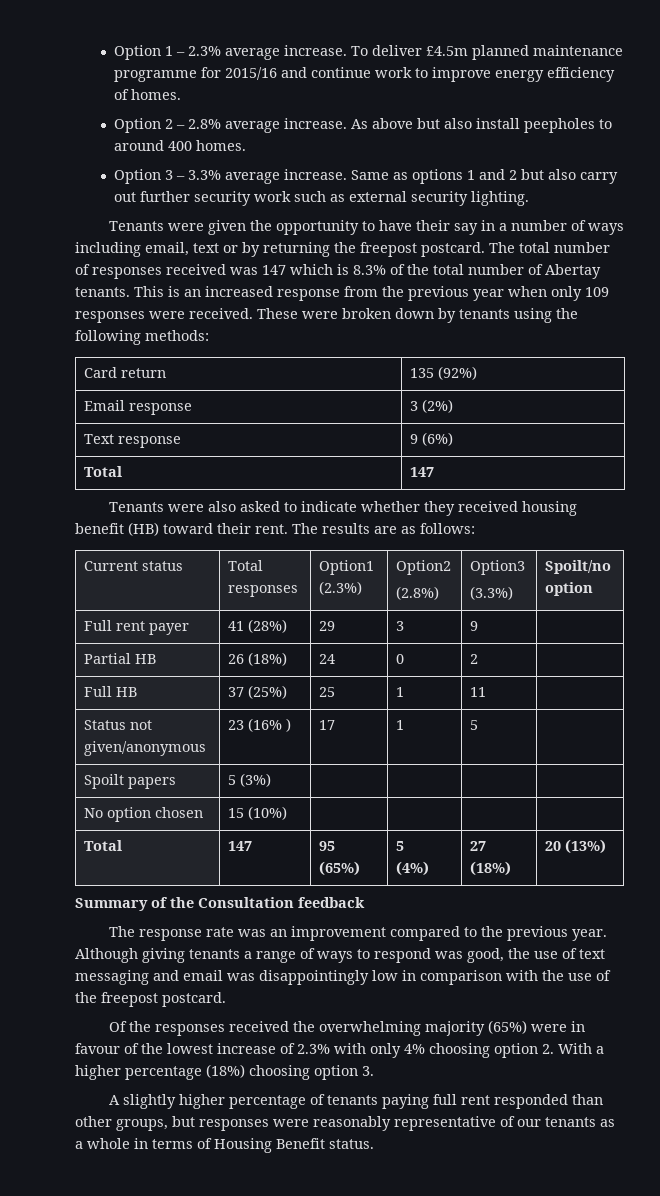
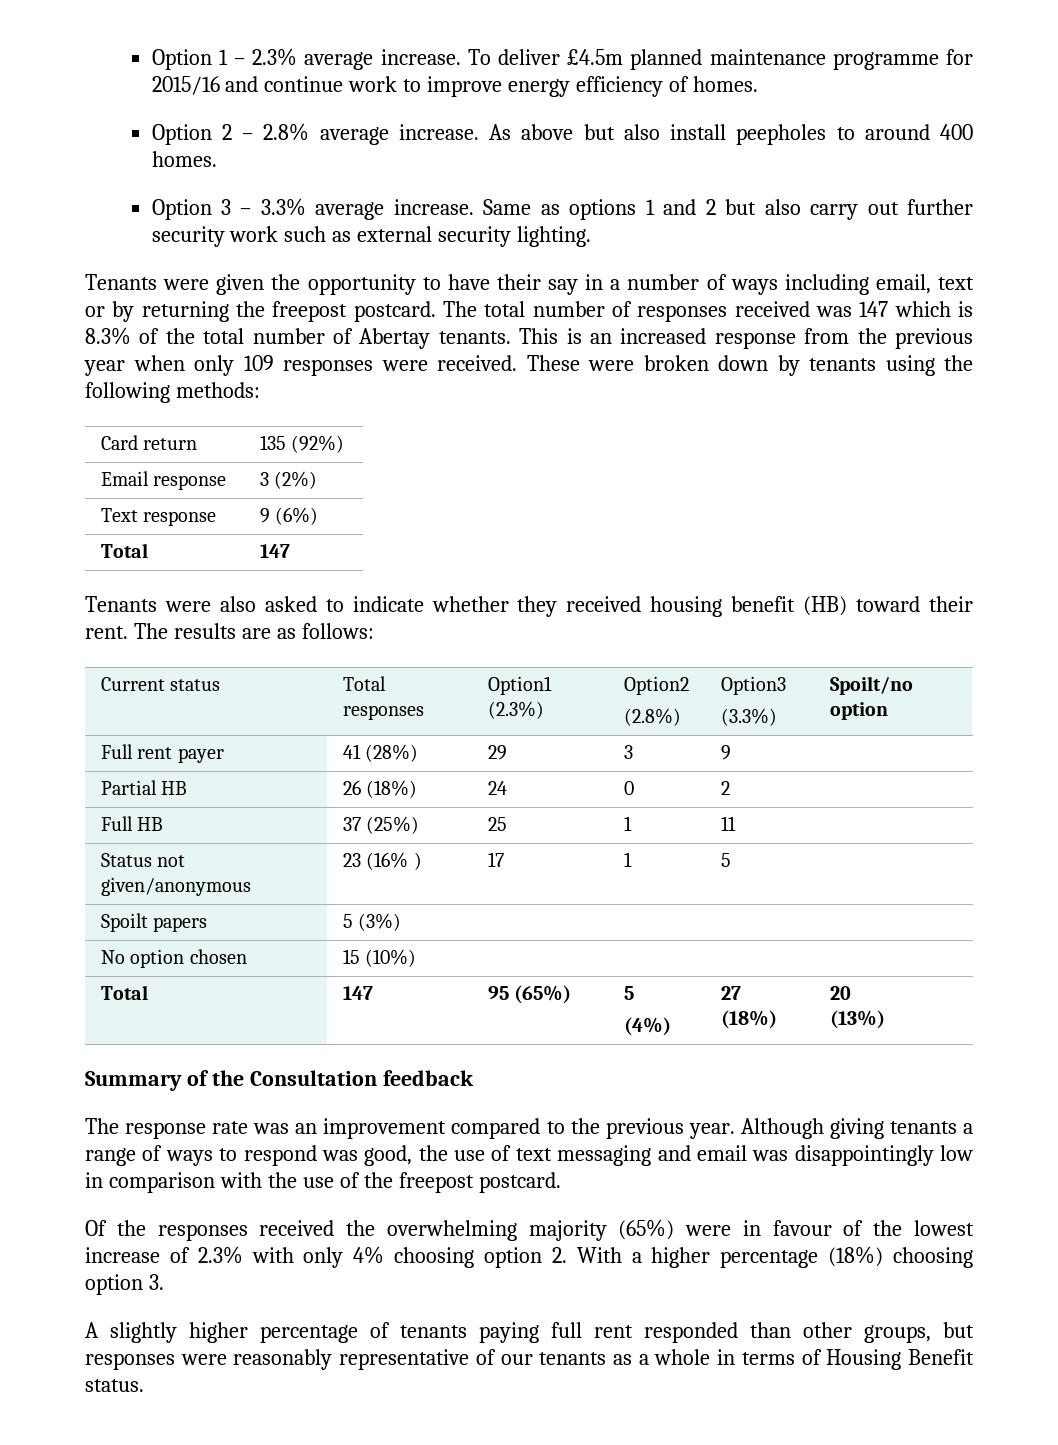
  Total | 147 | 95 (65%) | 5
- (4%) | 27 (18%) | 20 (13%)
+ (4%) | 27 (18%) | 20
+ (13%)

